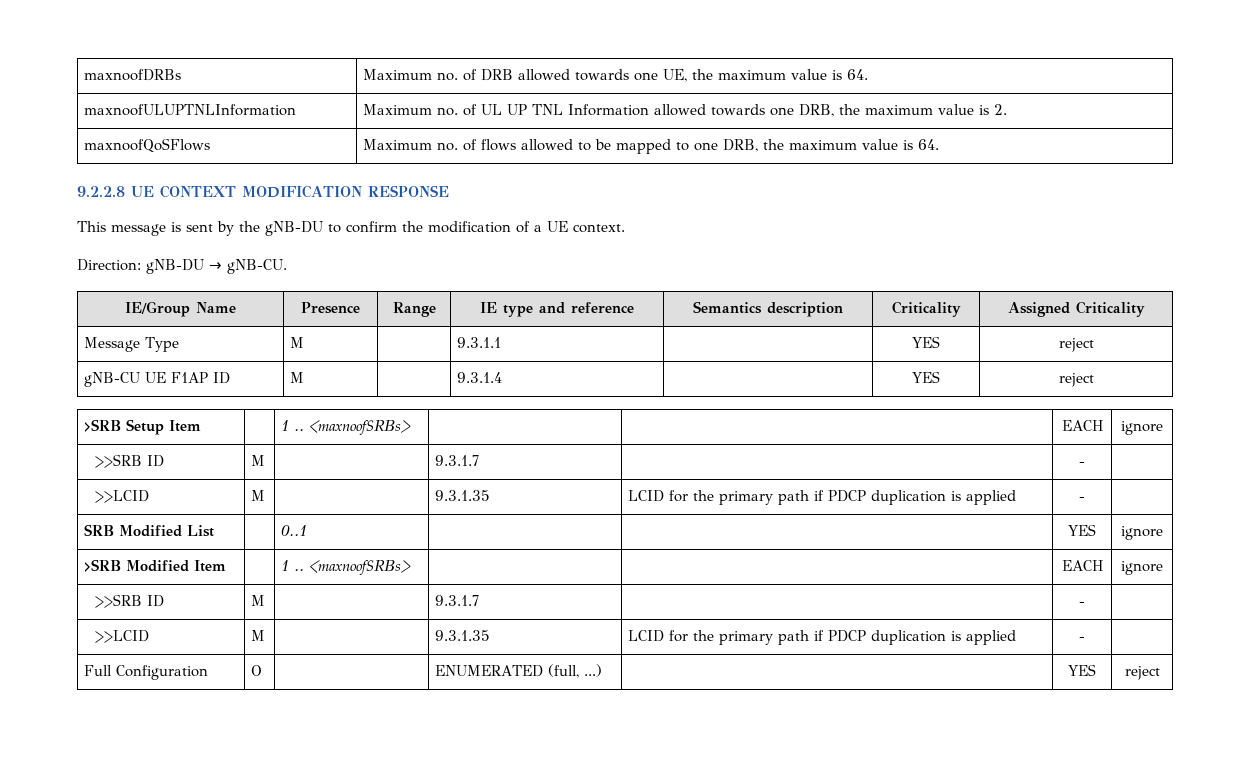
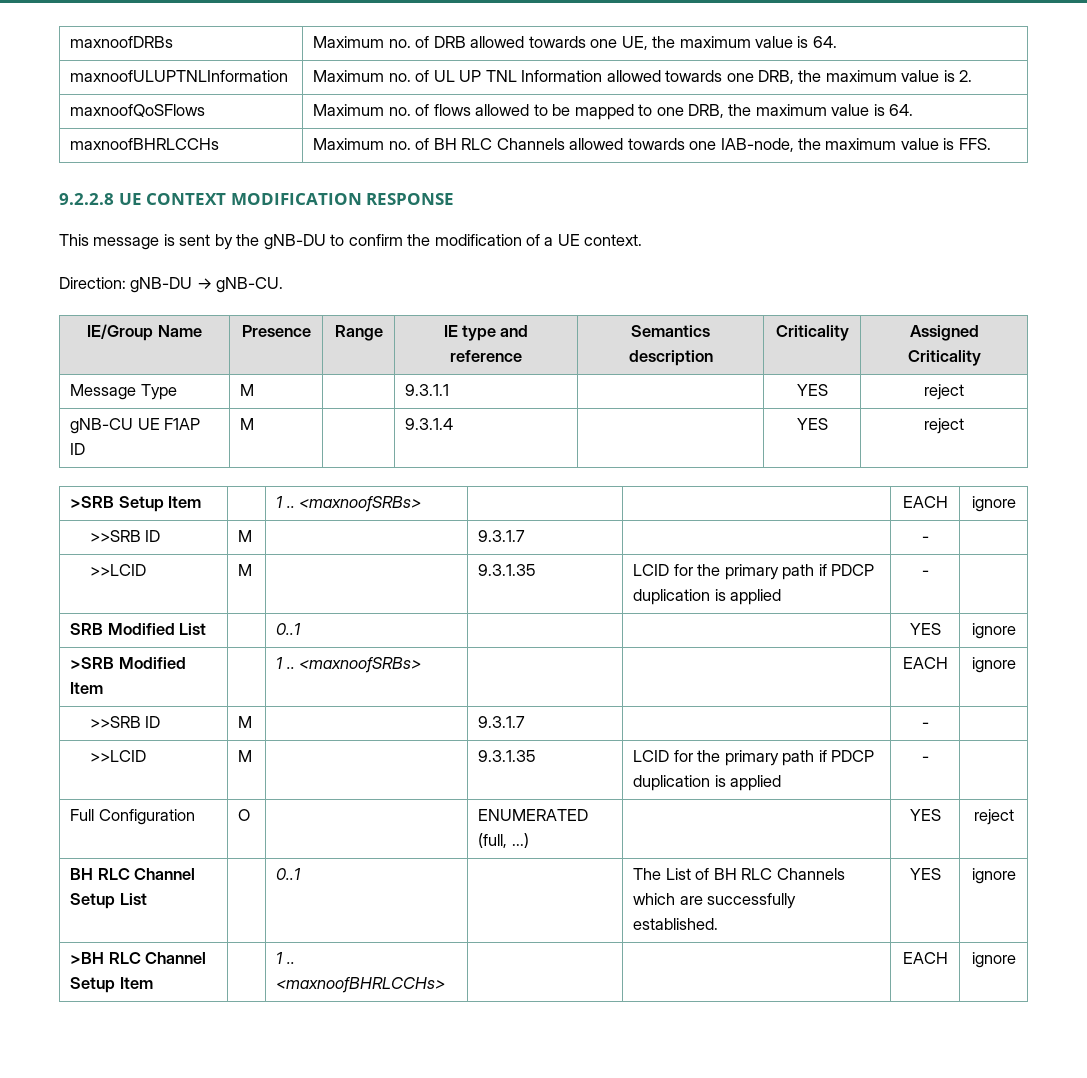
+ maxnoofBHRLCCHs | Maximum no. of BH RLC Channels allowed towards one IAB-node, the maximum value is FFS.
+ BH RLC Channel Setup List | | 0..1 | | The List of BH RLC Channels which are successfully established. | YES | ignore
+ >BH RLC Channel Setup Item | | 1 .. <maxnoofBHRLCCHs> | | | EACH | ignore

